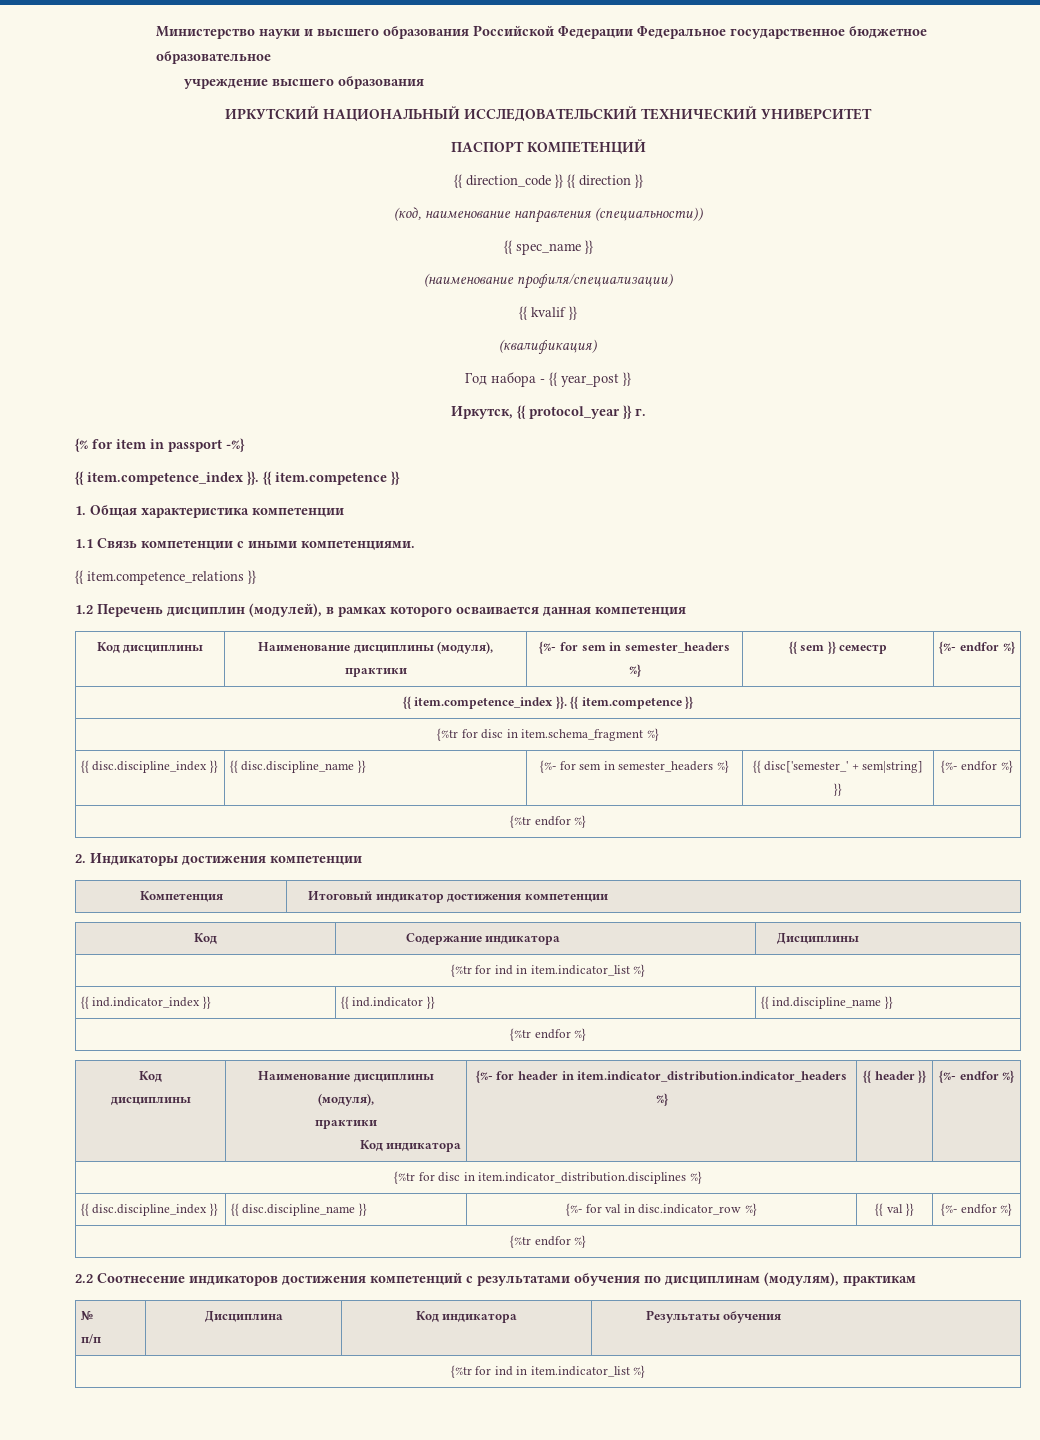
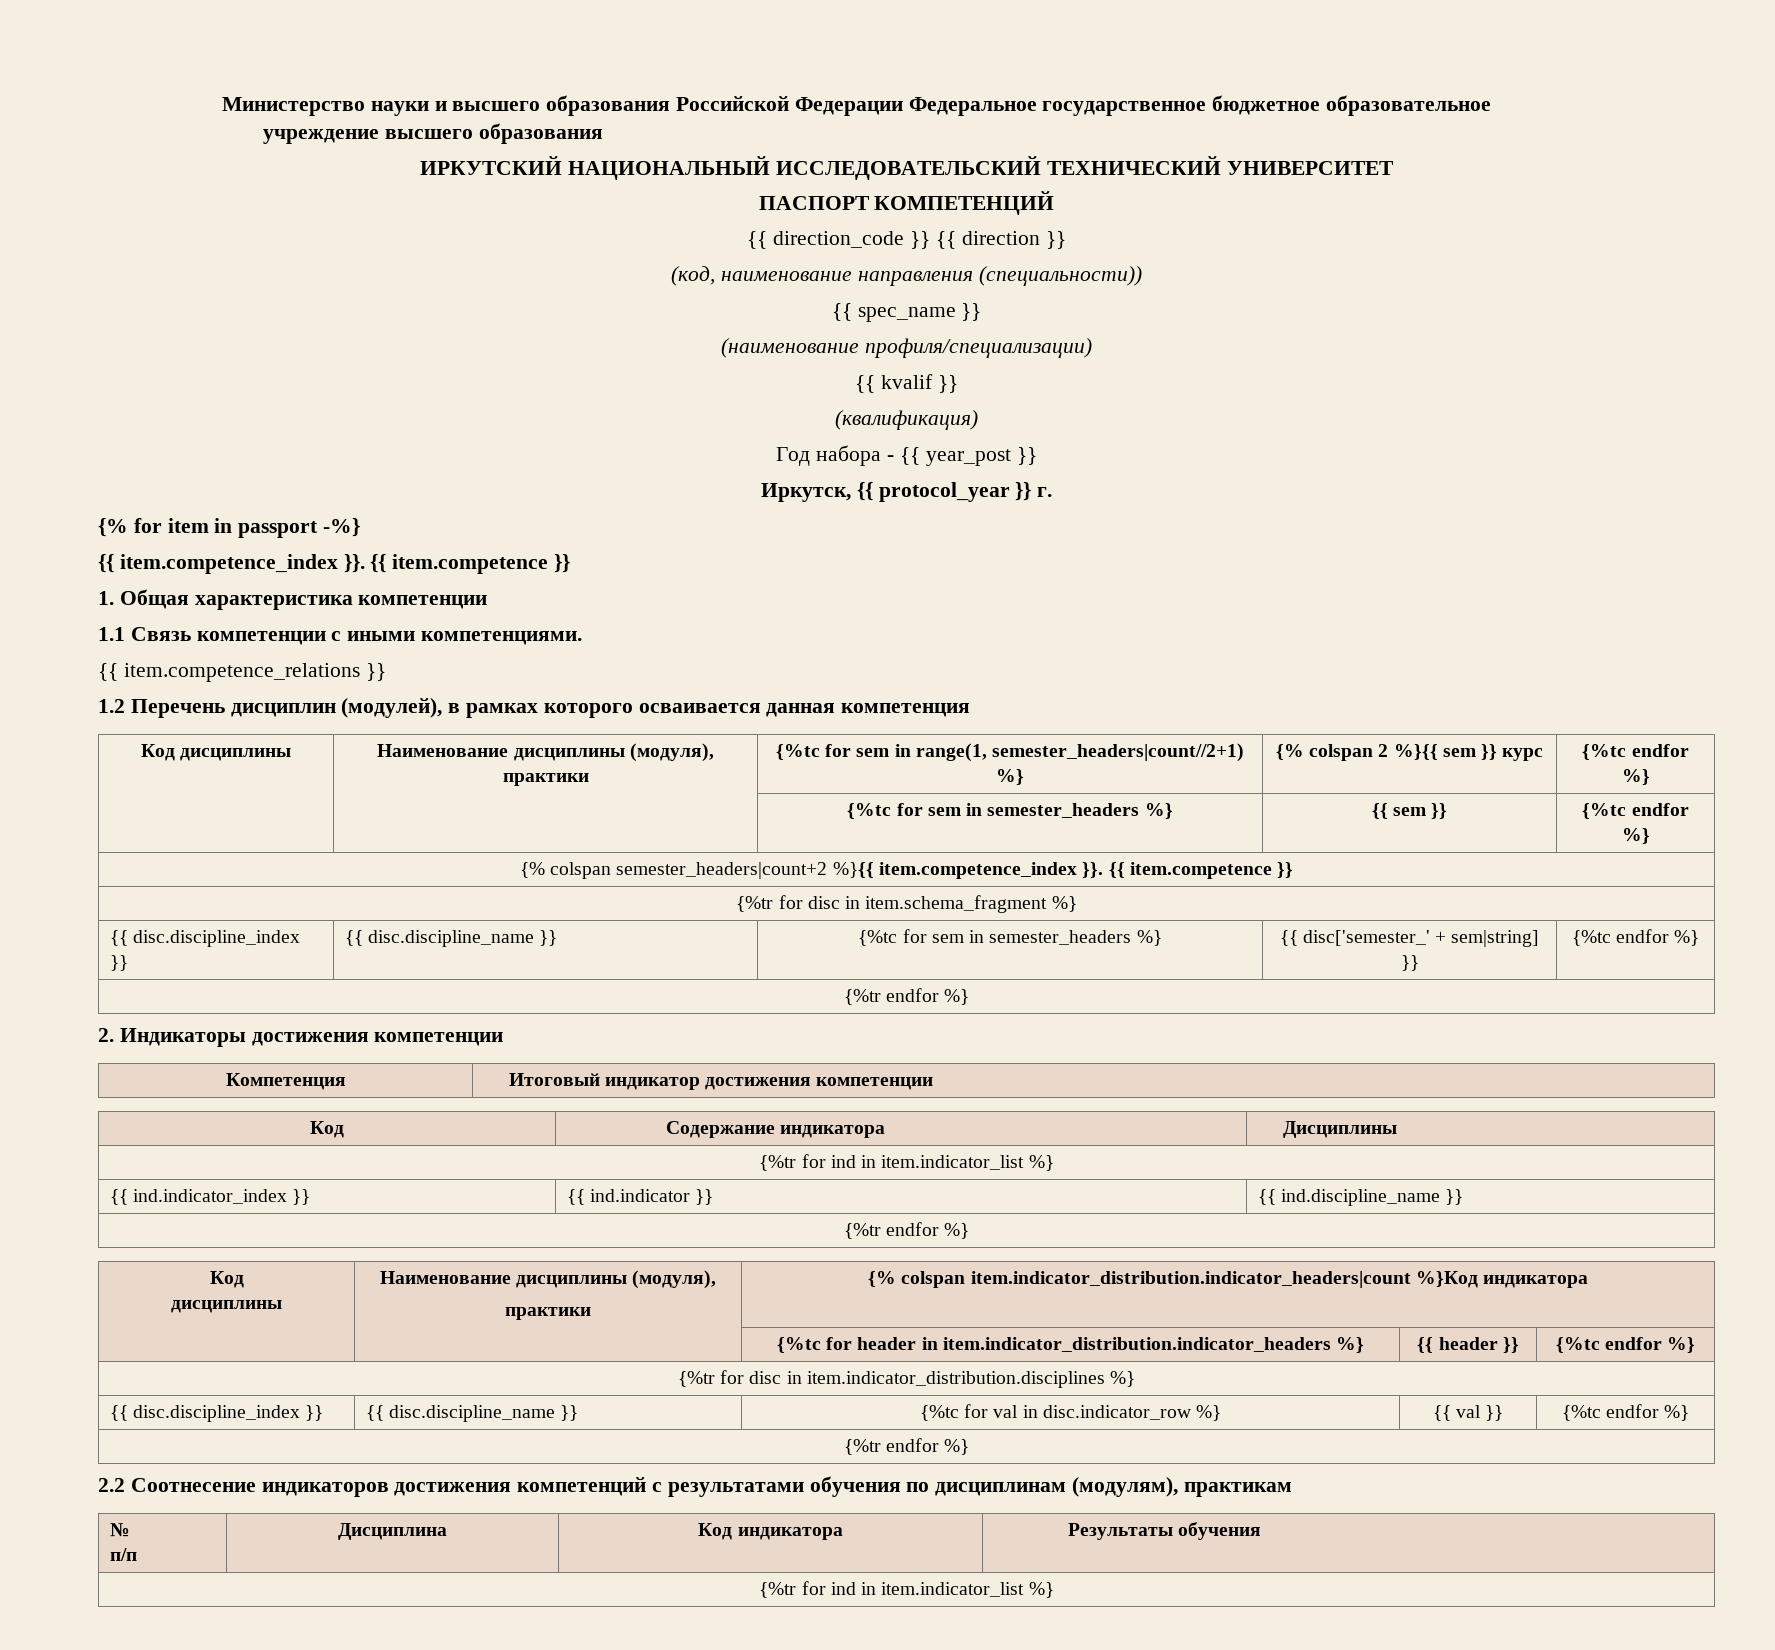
- Код дисциплины | Наименование дисциплины (модуля), практики | {%- for sem in semester_headers %} | {{ sem }} семестр | {%- endfor %}
- {{ item.competence_index }}. {{ item.competence }}
+ Код дисциплины | Наименование дисциплины (модуля), практики | {%tc for sem in range(1, semester_headers|count//2+1) %} | {% colspan 2 %}{{ sem }} курс | {%tc endfor %}
+ | | {%tc for sem in semester_headers %} | {{ sem }} | {%tc endfor %}
+ {% colspan semester_headers|count+2 %}{{ item.competence_index }}. {{ item.competence }}
- {{ disc.discipline_index }} | {{ disc.discipline_name }} | {%- for sem in semester_headers %} | {{ disc['semester_' + sem|string] }} | {%- endfor %}
+ {{ disc.discipline_index }} | {{ disc.discipline_name }} | {%tc for sem in semester_headers %} | {{ disc['semester_' + sem|string] }} | {%tc endfor %}
  {{ ind.indicator_index }} | {{ ind.indicator }} | {{ ind.discipline_name }}
  {%tr endfor %}
  Код
  дисциплины | Наименование дисциплины (модуля),
- практики
- Код индикатора | {%- for header in item.indicator_distribution.indicator_headers %} | {{ header }} | {%- endfor %}
+ практики | {% colspan item.indicator_distribution.indicator_headers|count %}Код индикатора
+ | | {%tc for header in item.indicator_distribution.indicator_headers %} | {{ header }} | {%tc endfor %}
- {{ disc.discipline_index }} | {{ disc.discipline_name }} | {%- for val in disc.indicator_row %} | {{ val }} | {%- endfor %}
+ {{ disc.discipline_index }} | {{ disc.discipline_name }} | {%tc for val in disc.indicator_row %} | {{ val }} | {%tc endfor %}

